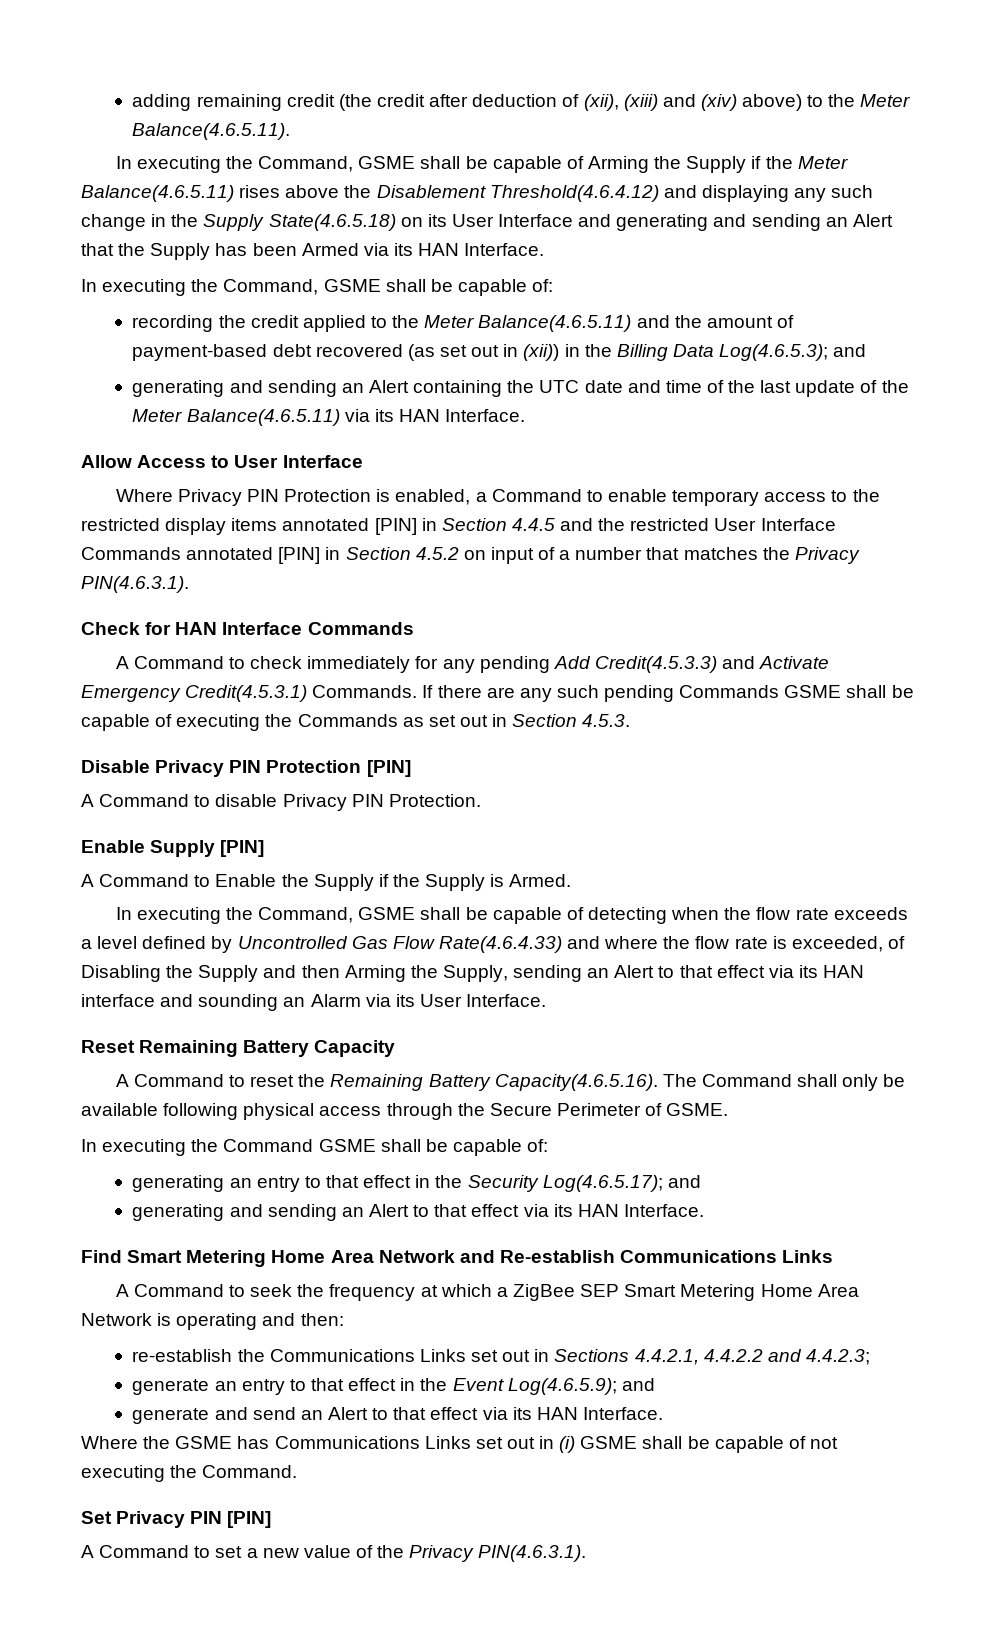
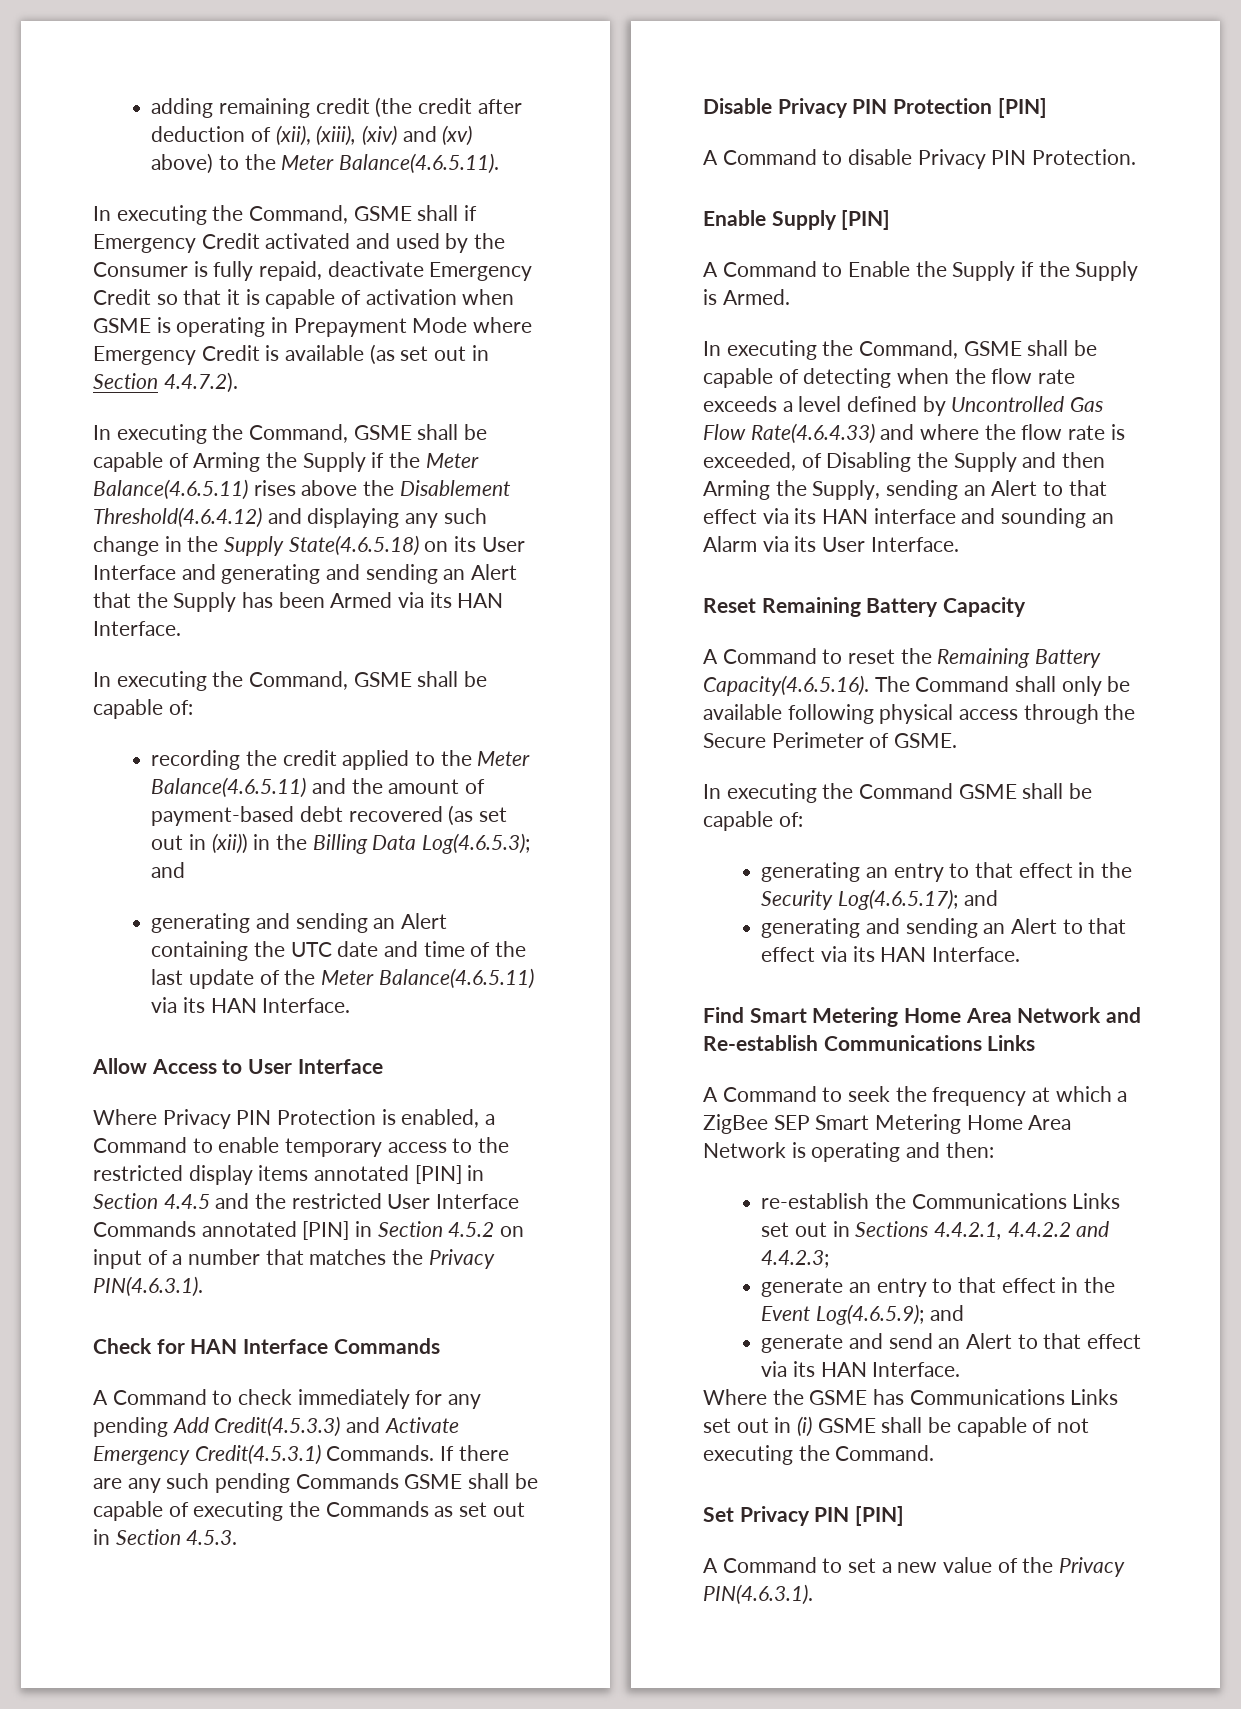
- adding remaining credit (the credit after deduction of (xii), (xiii) and (xiv) above) to the Meter Balance(4.6.5.11).
+ adding remaining credit (the credit after deduction of (xii), (xiii), (xiv) and (xv) above) to the Meter Balance(4.6.5.11).
+ In executing the Command, GSME shall if Emergency Credit activated and used by the Consumer is fully repaid, deactivate Emergency Credit so that it is capable of activation when GSME is operating in Prepayment Mode where Emergency Credit is available (as set out in Section 4.4.7.2).

